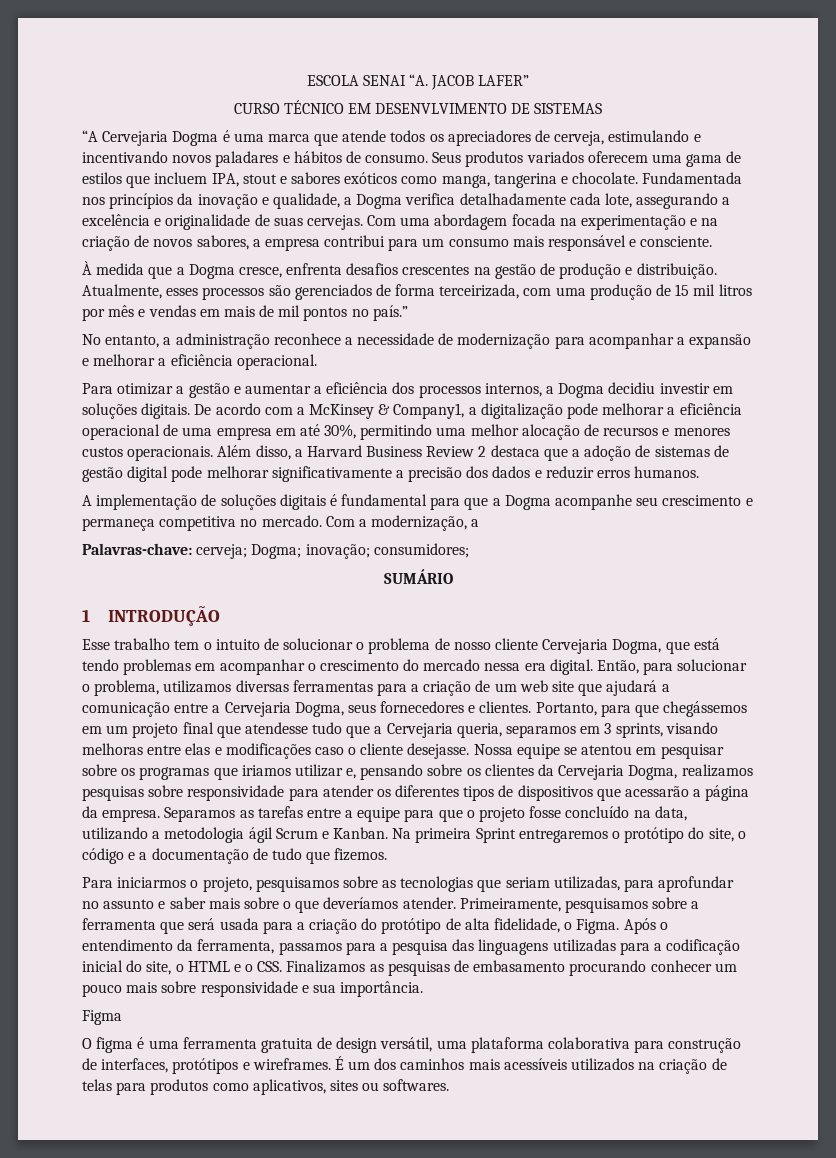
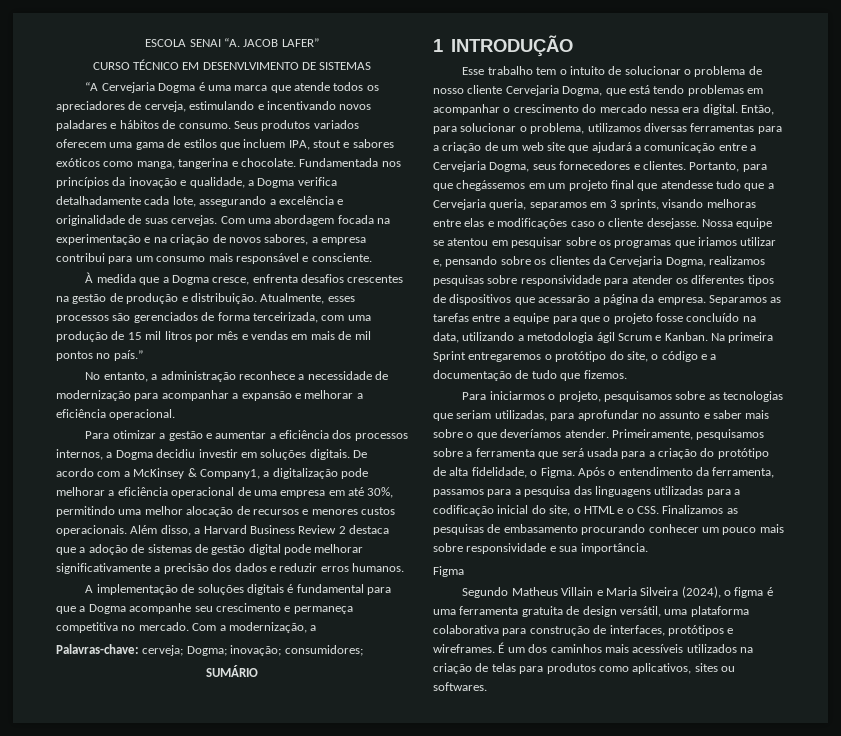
- O figma é uma ferramenta gratuita de design versátil, uma plataforma colaborativa para construção de interfaces, protótipos e wireframes.
+ Segundo Matheus Villain e Maria Silveira (2024), o figma é uma ferramenta gratuita de design versátil, uma plataforma colaborativa para construção de interfaces, protótipos e wireframes.

